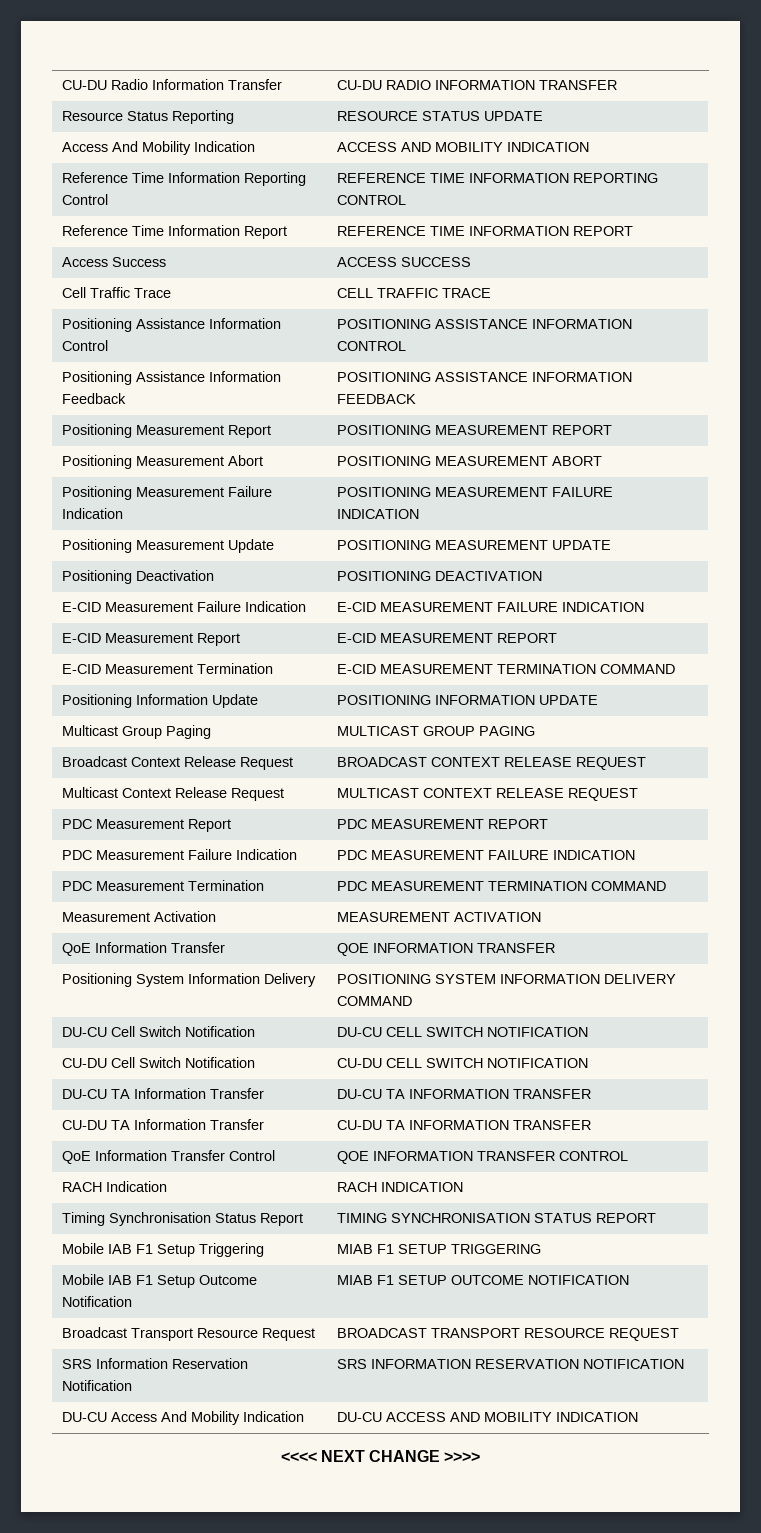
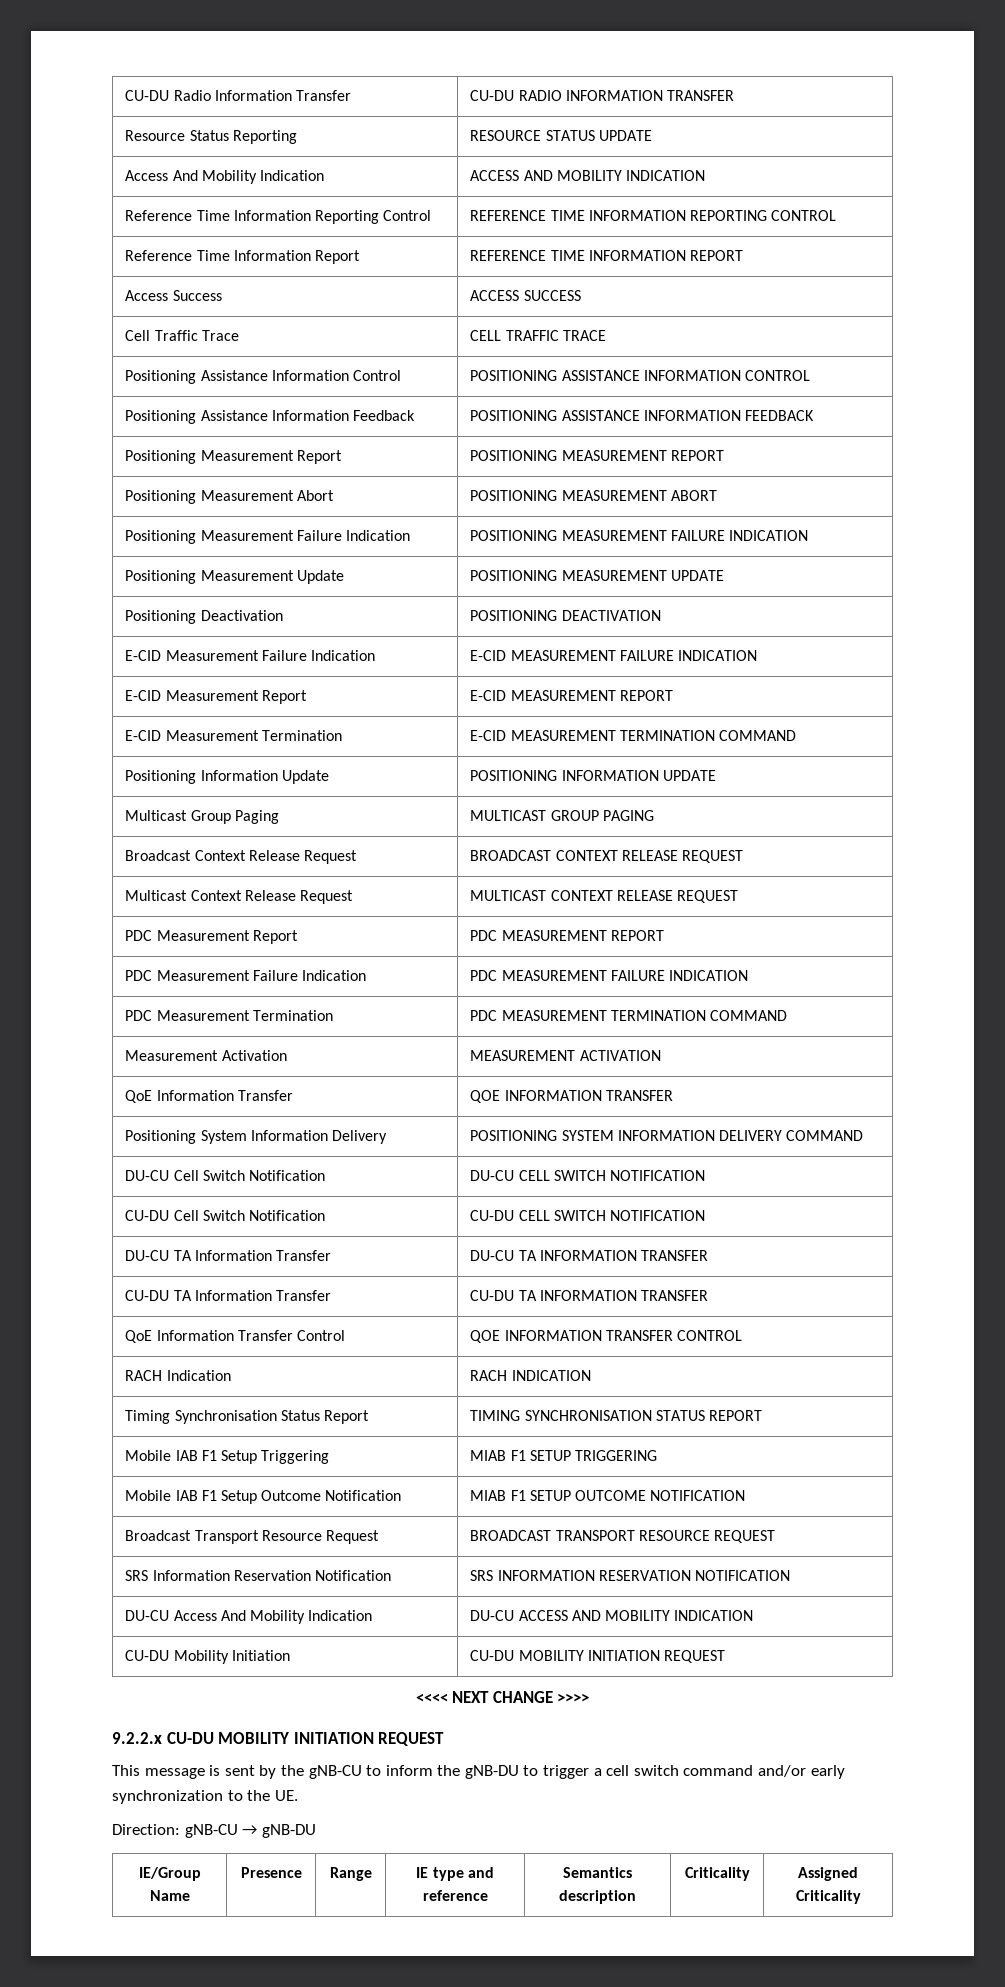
+ CU-DU Mobility Initiation | CU-DU MOBILITY INITIATION REQUEST
  <<<< NEXT CHANGE >>>>
+ 9.2.2.x CU-DU MOBILITY INITIATION REQUEST
+ This message is sent by the gNB-CU to inform the gNB-DU to trigger a cell switch command and/or early synchronization to the UE.
+ Direction: gNB-CU → gNB-DU
+ IE/Group Name | Presence | Range | IE type and reference | Semantics description | Criticality | Assigned Criticality

